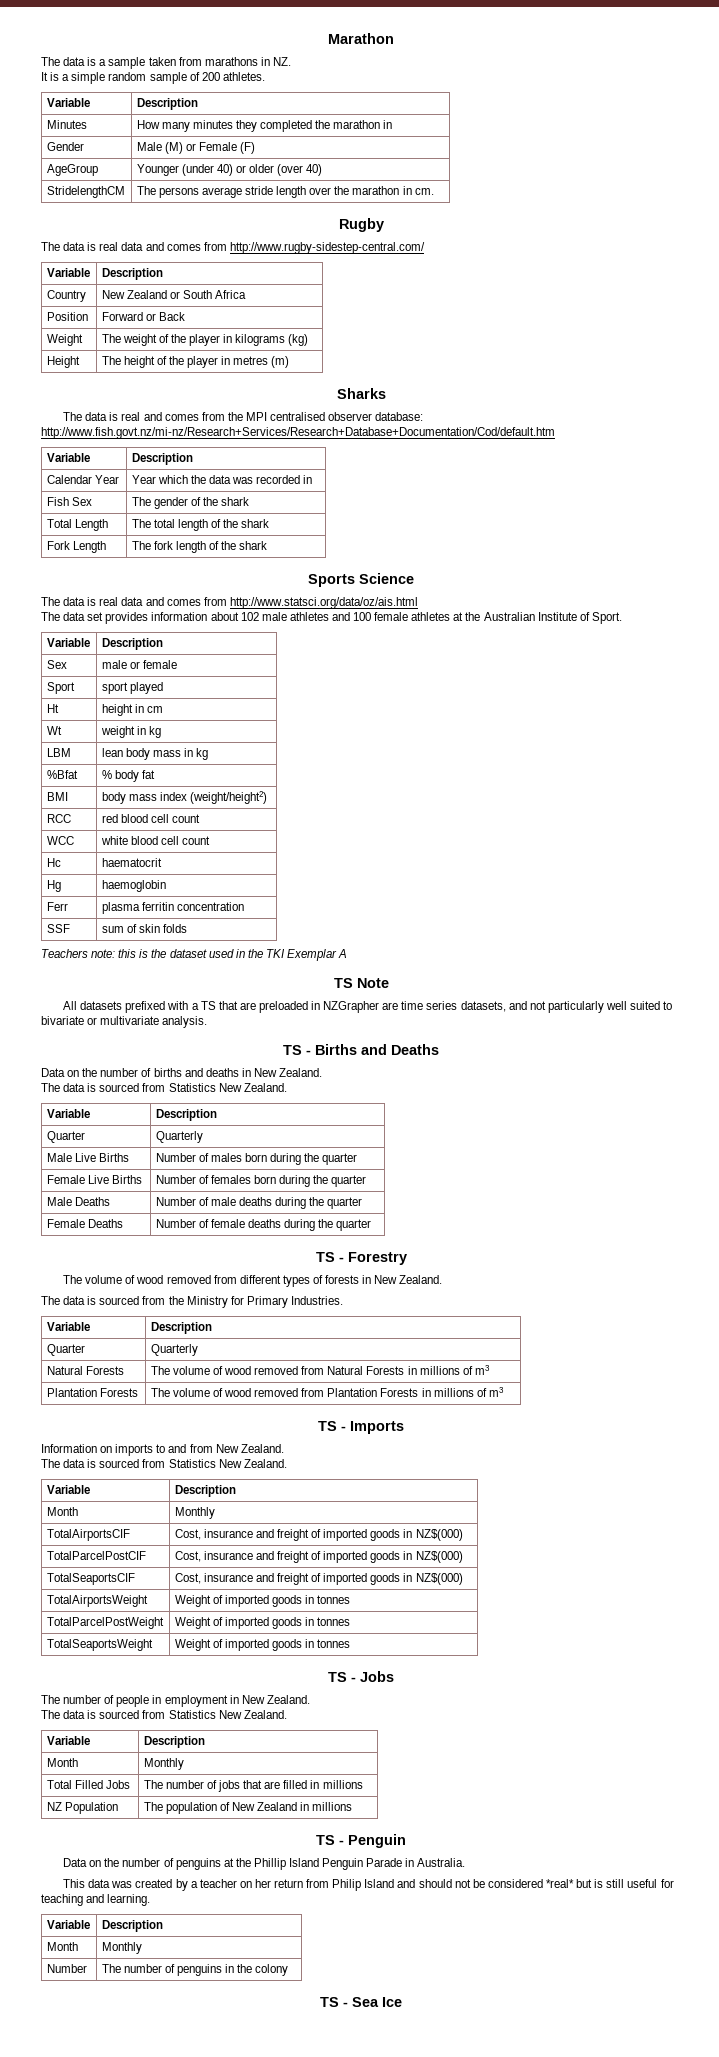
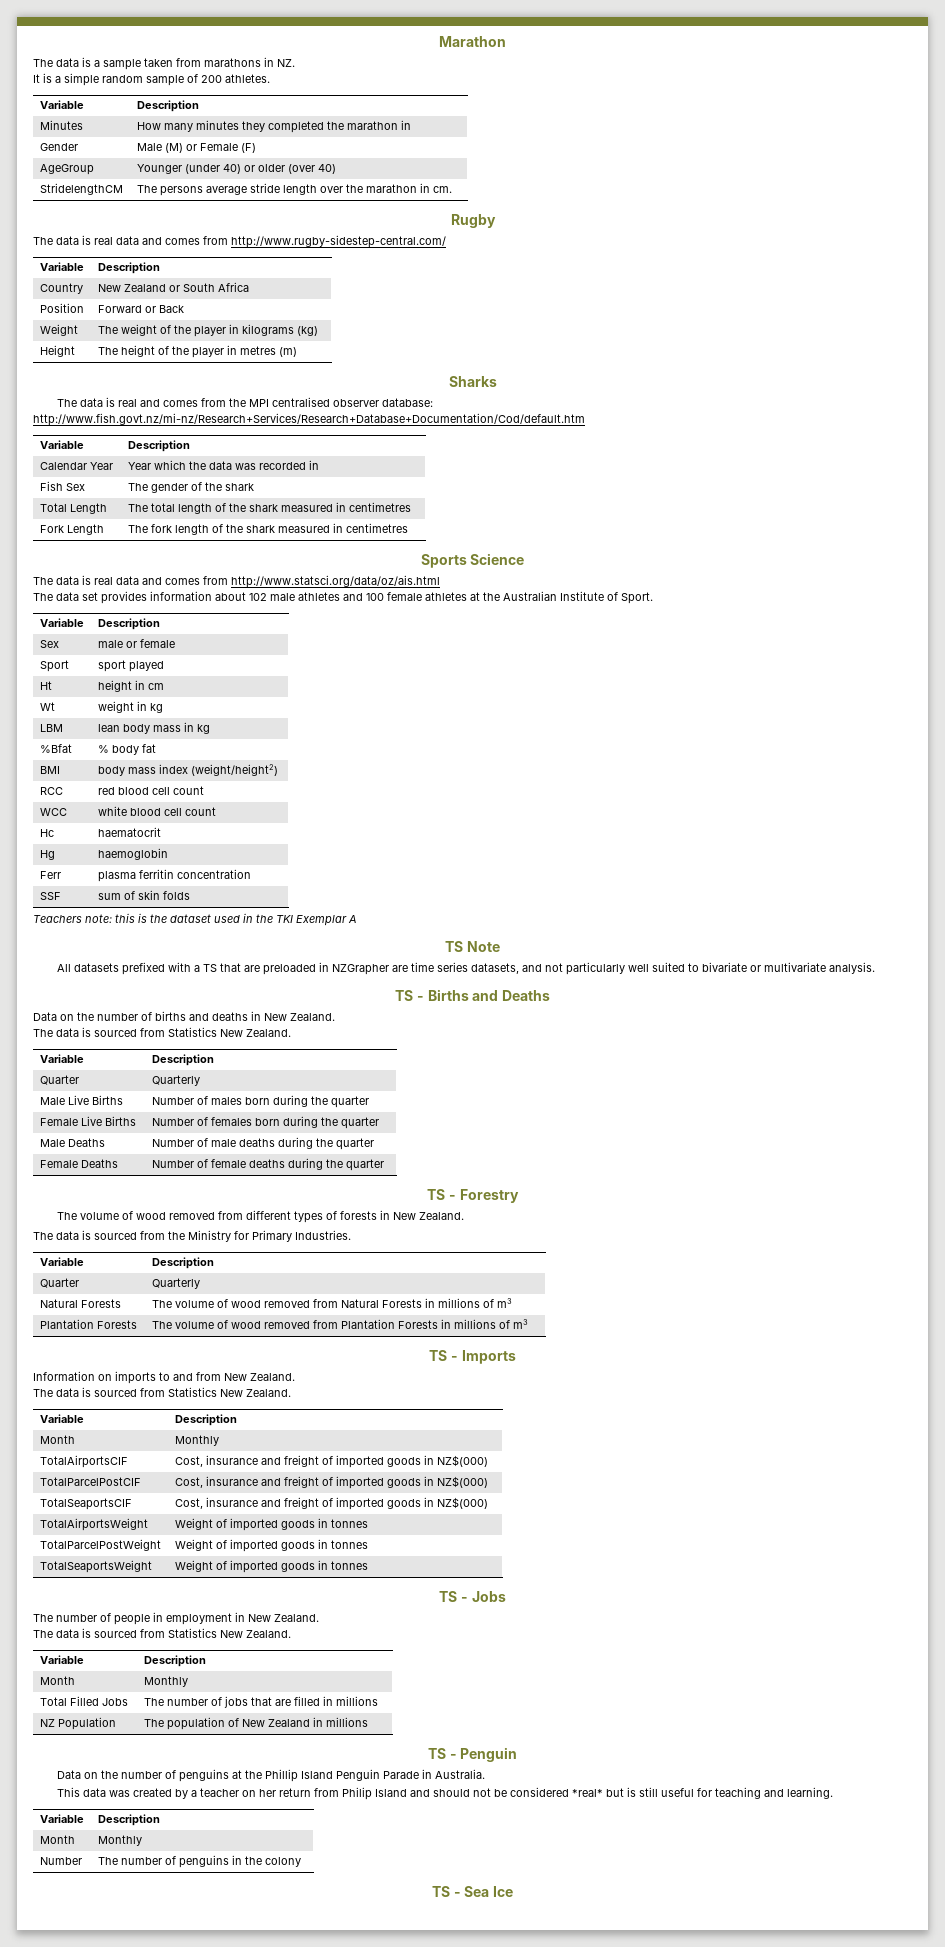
- Total Length | The total length of the shark
+ Total Length | The total length of the shark measured in centimetres
- Fork Length | The fork length of the shark
+ Fork Length | The fork length of the shark measured in centimetres

